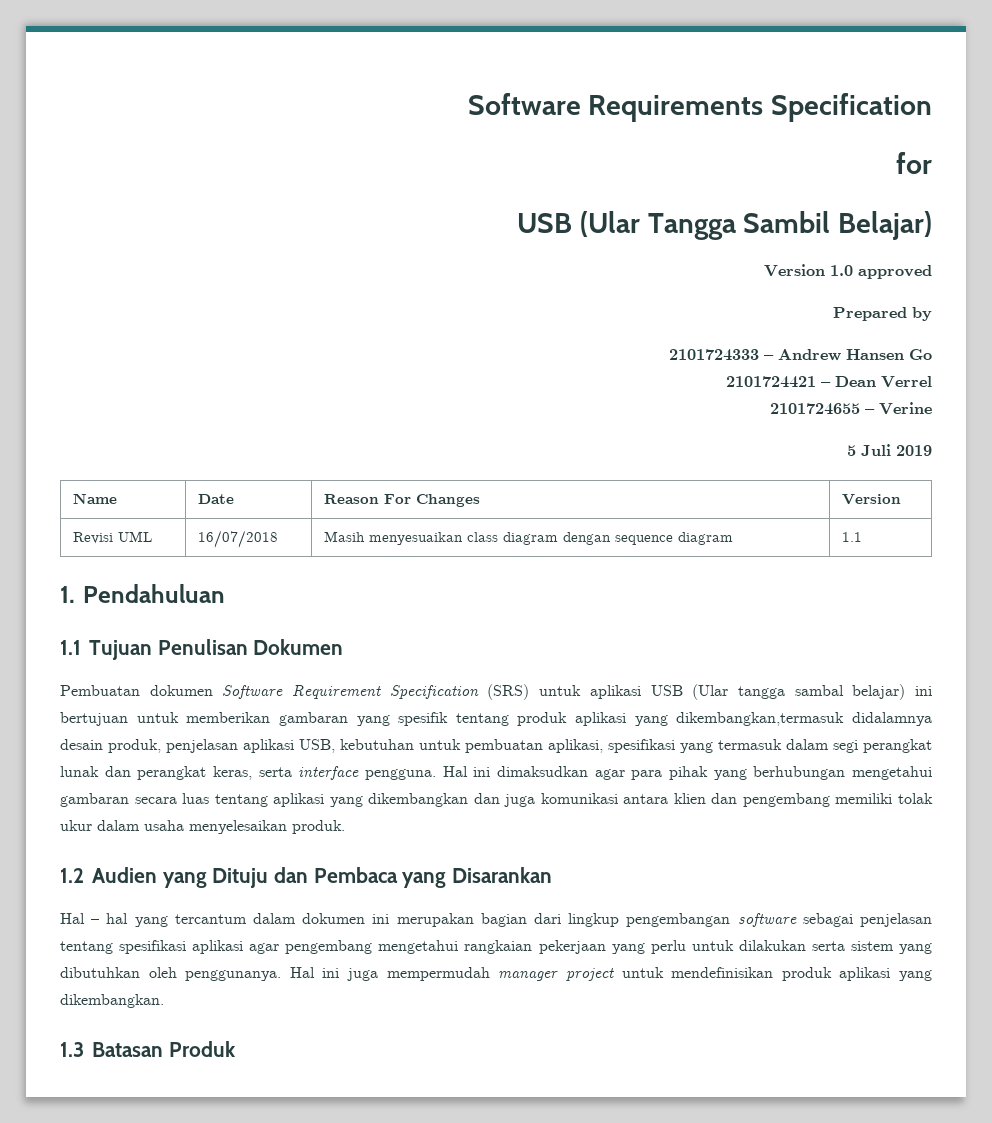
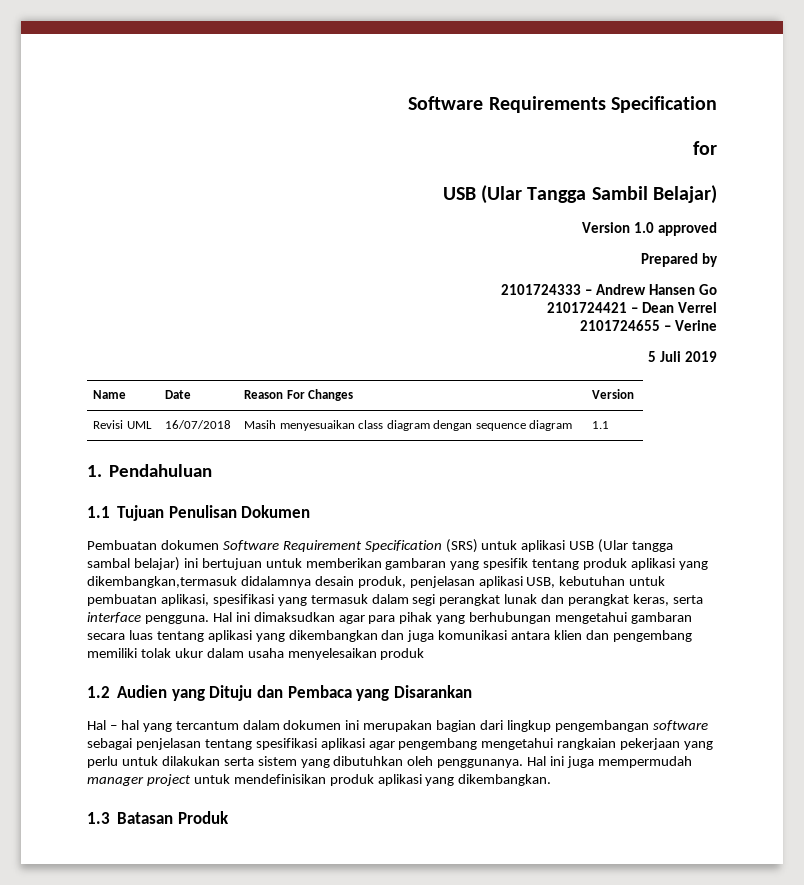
- Hal ini dimaksudkan agar para pihak yang berhubungan mengetahui gambaran secara luas tentang aplikasi yang dikembangkan dan juga komunikasi antara klien dan pengembang memiliki tolak ukur dalam usaha menyelesaikan produk.
+ Hal ini dimaksudkan agar para pihak yang berhubungan mengetahui gambaran secara luas tentang aplikasi yang dikembangkan dan juga komunikasi antara klien dan pengembang memiliki tolak ukur dalam usaha menyelesaikan produk

